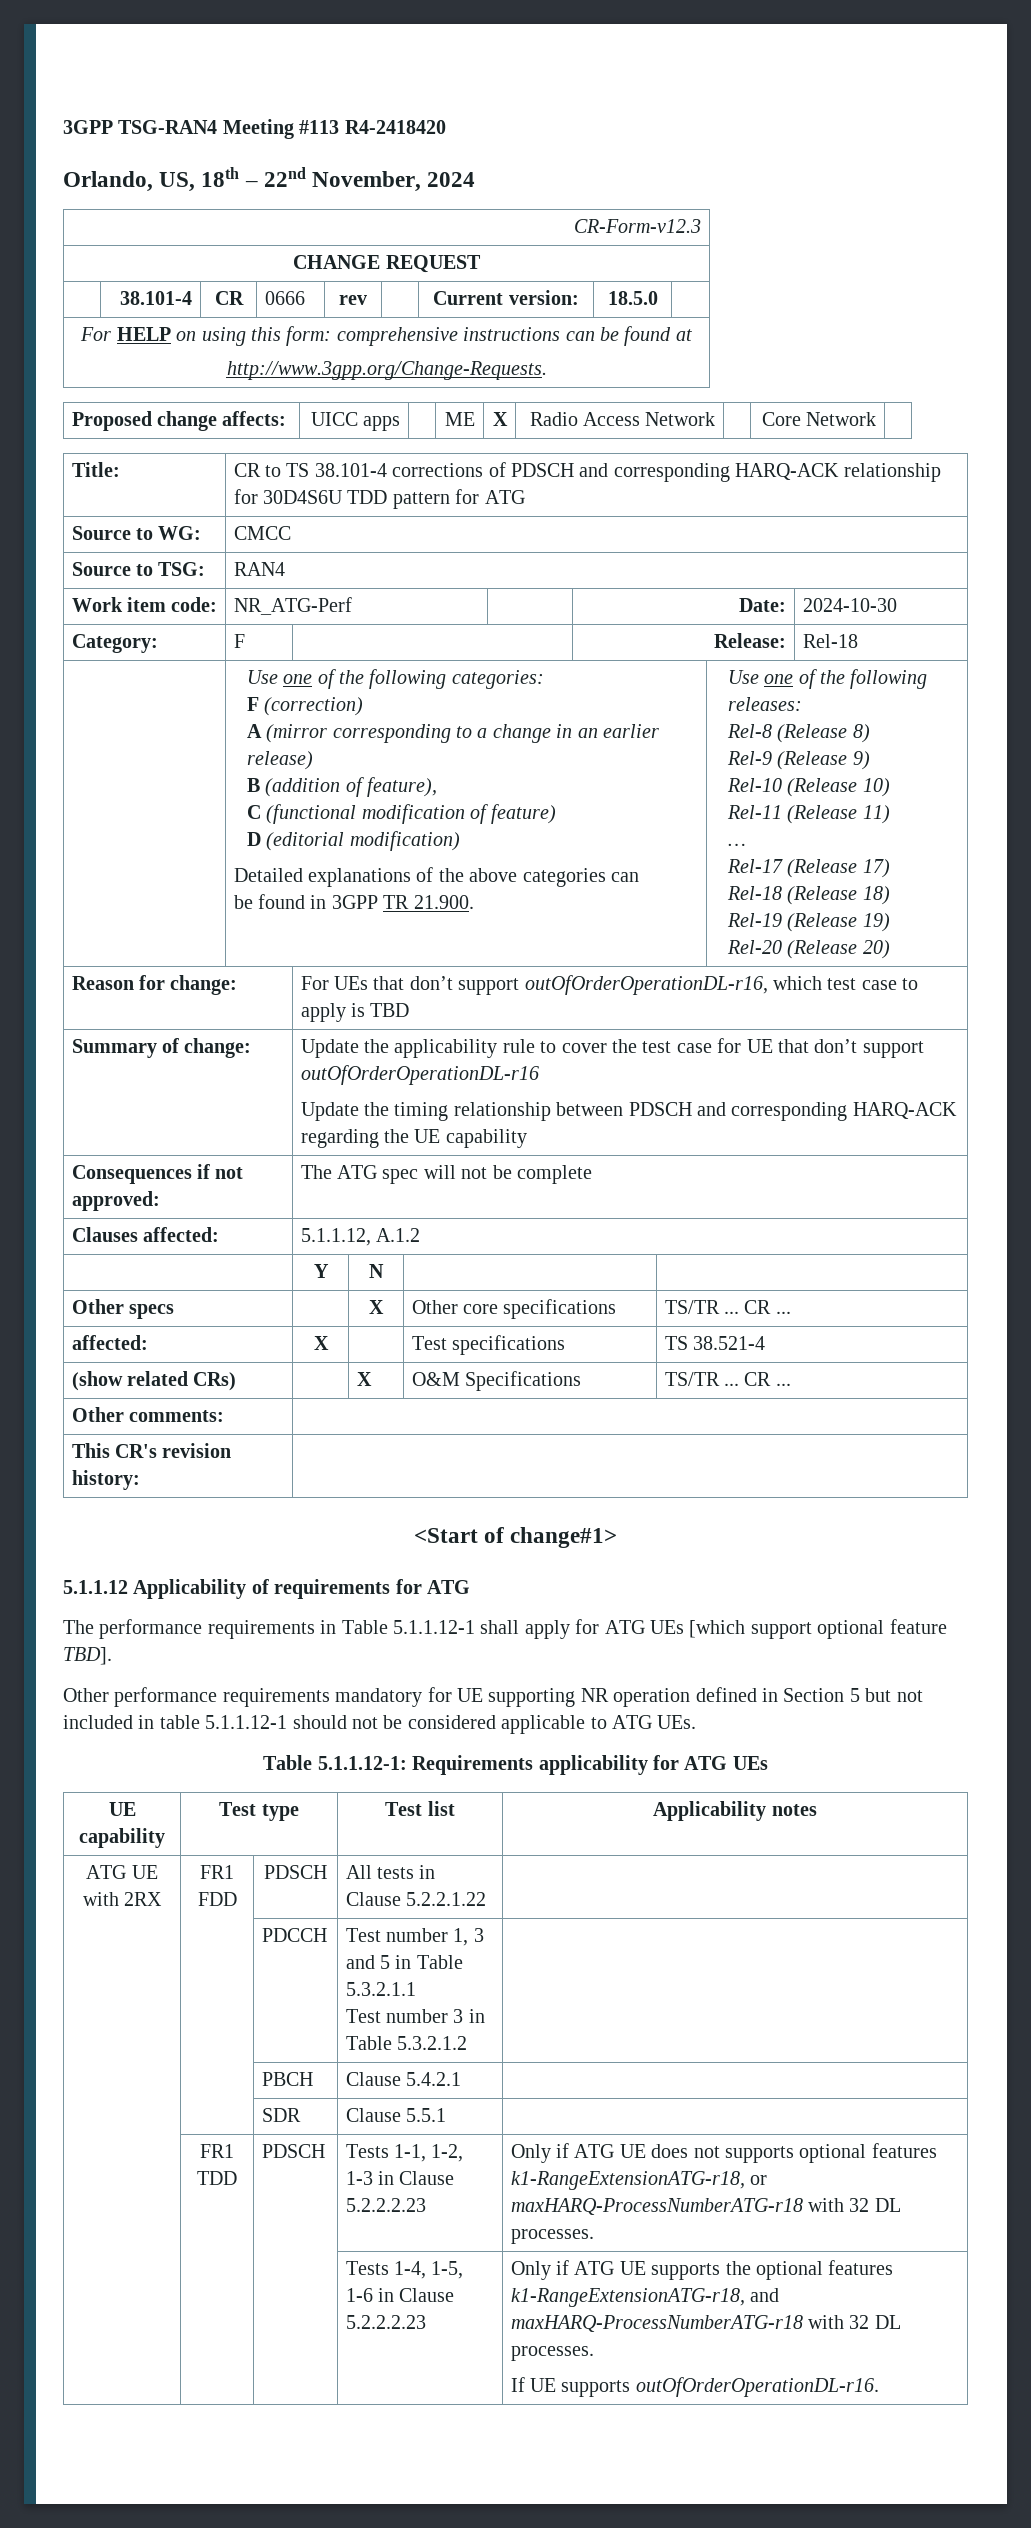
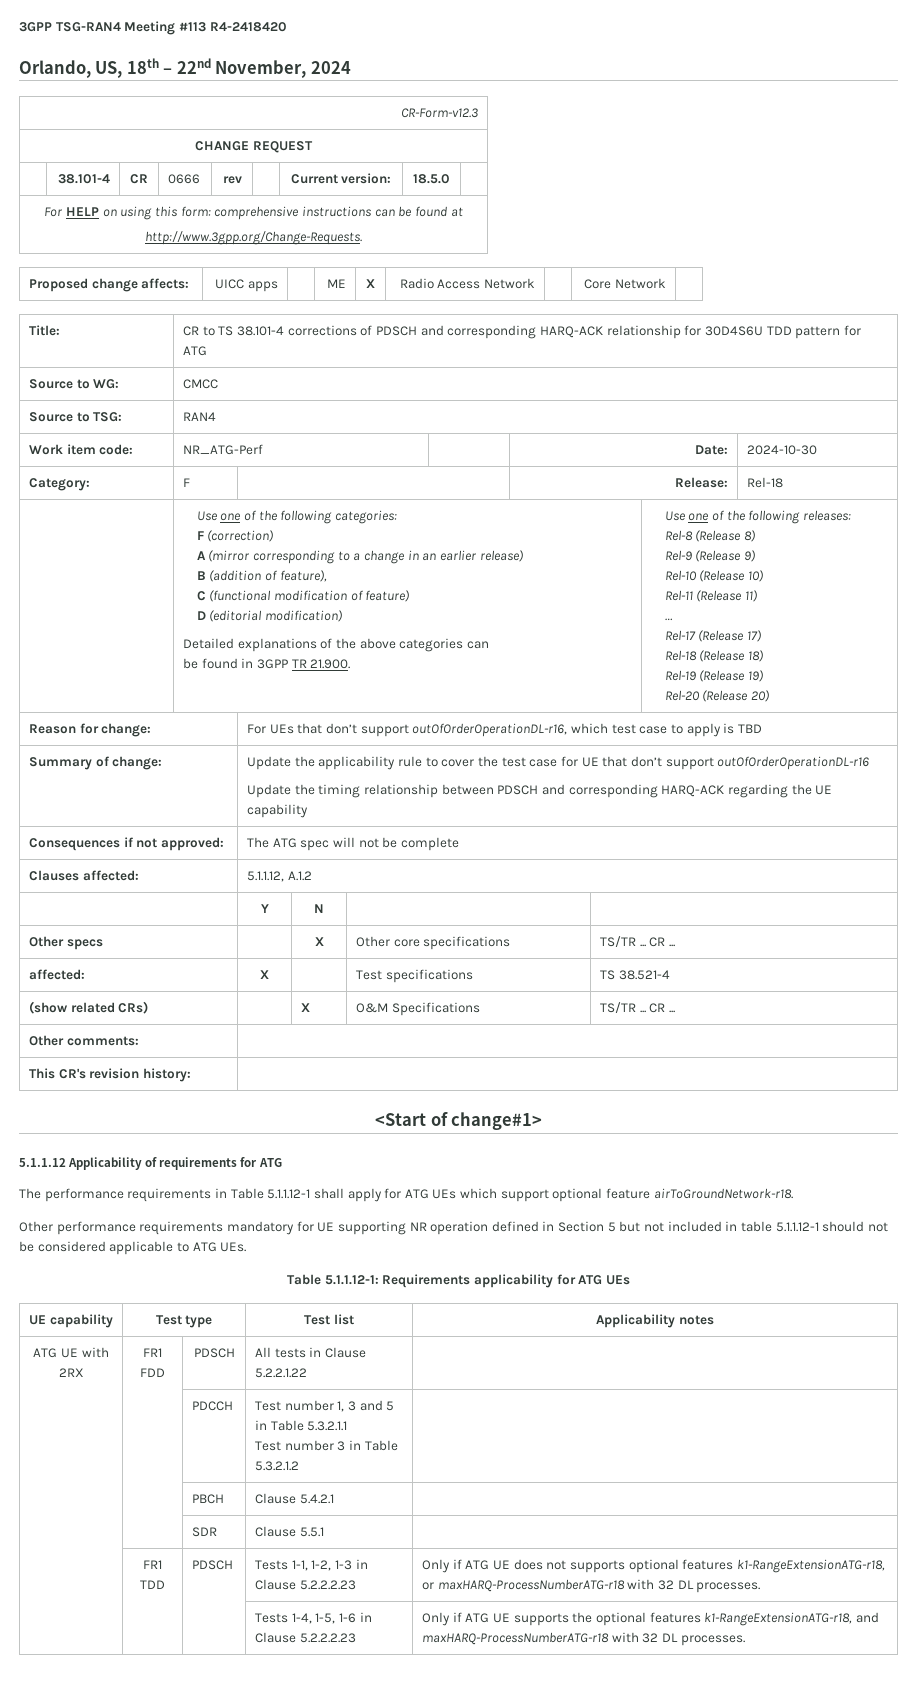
- The performance requirements in Table 5.1.1.12-1 shall apply for ATG UEs [which support optional feature TBD].
+ The performance requirements in Table 5.1.1.12-1 shall apply for ATG UEs which support optional feature airToGroundNetwork-r18.
  | | | Tests 1-4, 1-5, 1-6 in Clause 5.2.2.2.23 | Only if ATG UE supports the optional features k1-RangeExtensionATG-r18, and maxHARQ-ProcessNumberATG-r18 with 32 DL processes.
- If UE supports outOfOrderOperationDL-r16.

